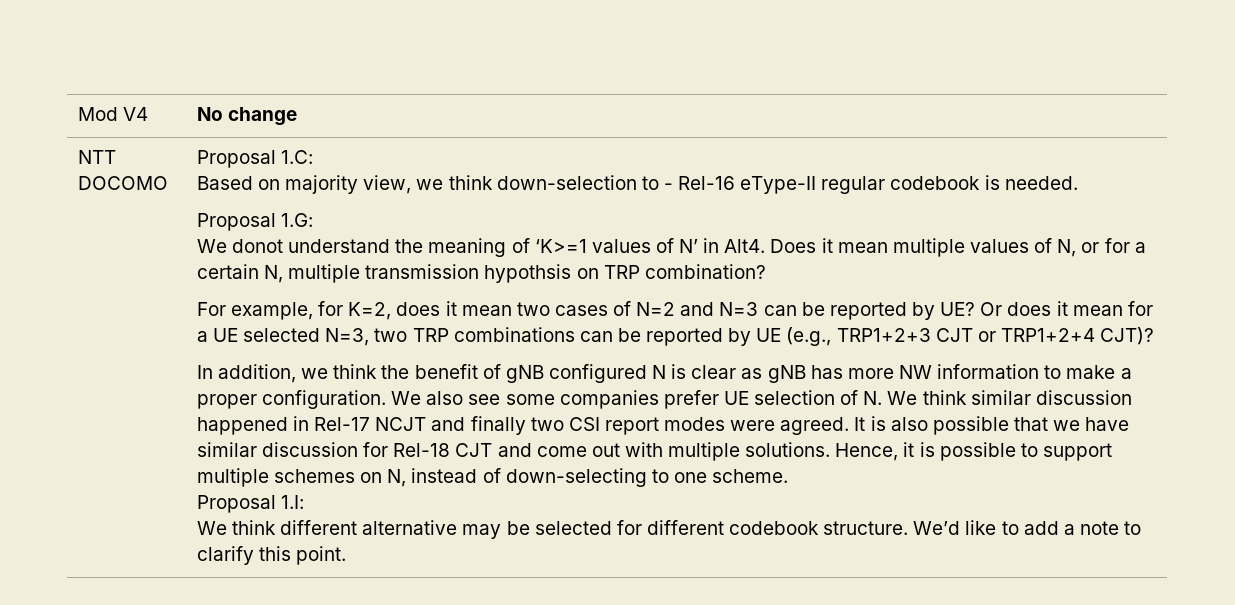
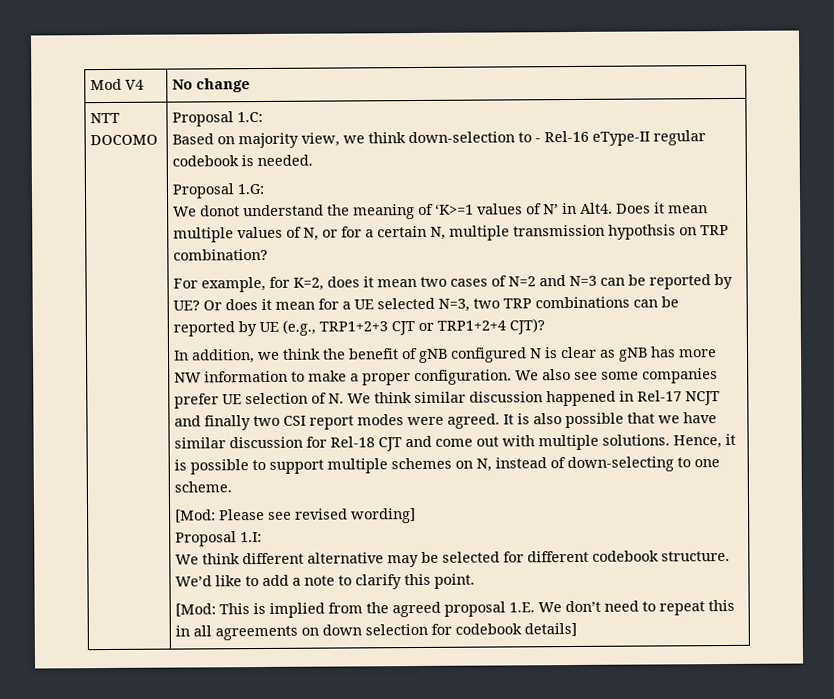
+ [Mod: Please see revised wording]
+ [Mod: This is implied from the agreed proposal 1.E. We don’t need to repeat this in all agreements on down selection for codebook details]

